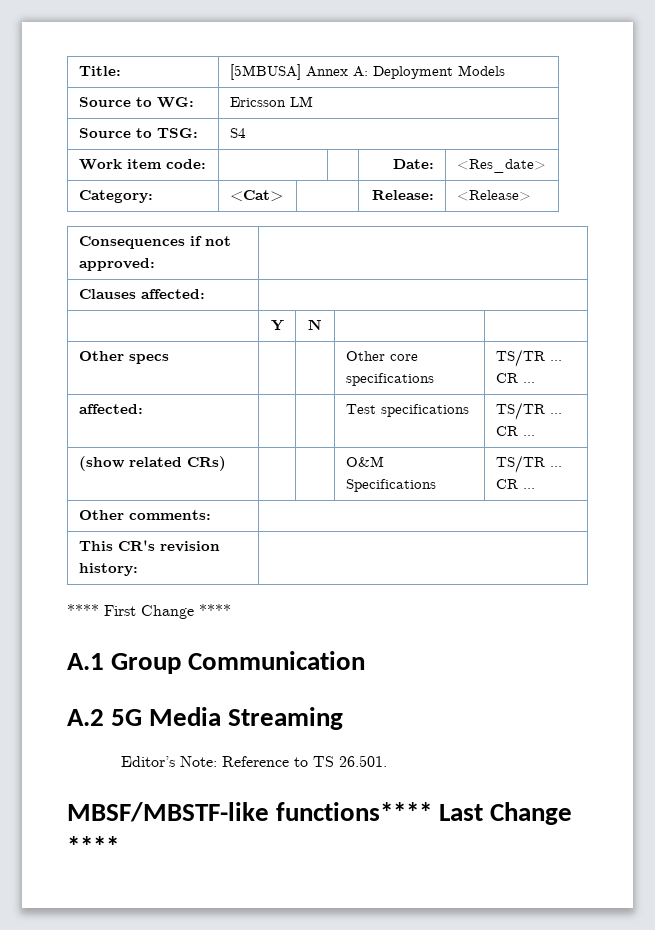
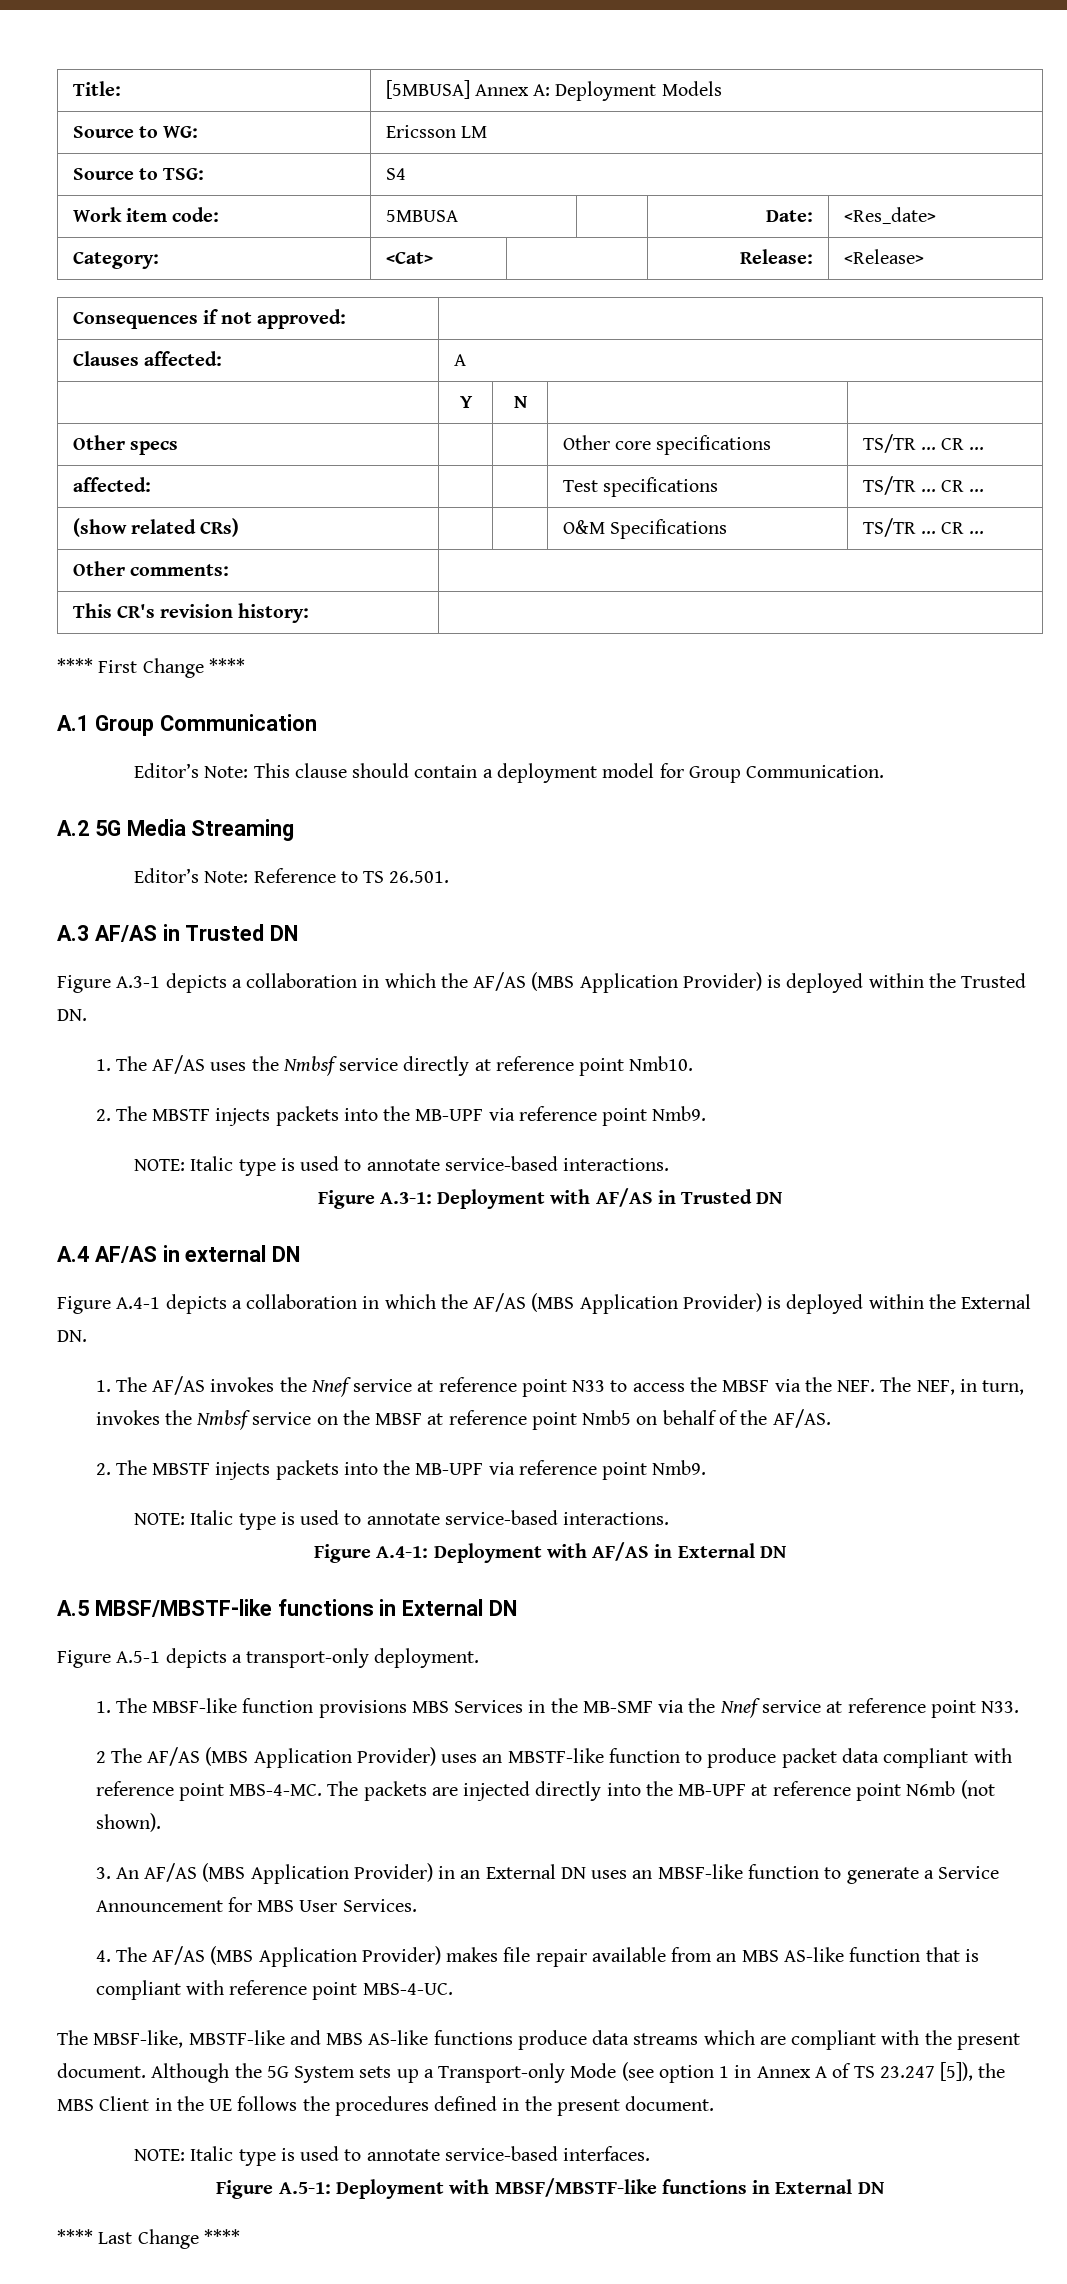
- Work item code: | | | Date: | <Res_date>
+ Work item code: | 5MBUSA | | Date: | <Res_date>
- Clauses affected: |
+ Clauses affected: | A
+ Editor’s Note: This clause should contain a deployment model for Group Communication.
- MBSF/MBSTF-like functions**** Last Change ****
+ A.3 AF/AS in Trusted DN
+ Figure A.3-1 depicts a collaboration in which the AF/AS (MBS Application Provider) is deployed within the Trusted DN.
+ 1. The AF/AS uses the Nmbsf service directly at reference point Nmb10.
+ 2. The MBSTF injects packets into the MB-UPF via reference point Nmb9.
+ NOTE: Italic type is used to annotate service-based interactions.
+ Figure A.3-1: Deployment with AF/AS in Trusted DN
+ A.4 AF/AS in external DN
+ Figure A.4-1 depicts a collaboration in which the AF/AS (MBS Application Provider) is deployed within the External DN.
+ 1. The AF/AS invokes the Nnef service at reference point N33 to access the MBSF via the NEF. The NEF, in turn, invokes the Nmbsf service on the MBSF at reference point Nmb5 on behalf of the AF/AS.
+ 2. The MBSTF injects packets into the MB-UPF via reference point Nmb9.
+ NOTE: Italic type is used to annotate service-based interactions.
+ Figure A.4-1: Deployment with AF/AS in External DN
+ A.5 MBSF/MBSTF-like functions in External DN
+ Figure A.5-1 depicts a transport-only deployment.
+ 1. The MBSF-like function provisions MBS Services in the MB-SMF via the Nnef service at reference point N33.
+ 2 The AF/AS (MBS Application Provider) uses an MBSTF-like function to produce packet data compliant with reference point MBS-4-MC. The packets are injected directly into the MB-UPF at reference point N6mb (not shown).
+ 3. An AF/AS (MBS Application Provider) in an External DN uses an MBSF-like function to generate a Service Announcement for MBS User Services.
+ 4. The AF/AS (MBS Application Provider) makes file repair available from an MBS AS-like function that is compliant with reference point MBS-4-UC.
+ The MBSF-like, MBSTF-like and MBS AS-like functions produce data streams which are compliant with the present document. Although the 5G System sets up a Transport-only Mode (see option 1 in Annex A of TS 23.247 [5]), the MBS Client in the UE follows the procedures defined in the present document.
+ NOTE: Italic type is used to annotate service-based interfaces.
+ Figure A.5-1: Deployment with MBSF/MBSTF-like functions in External DN
+ **** Last Change ****

